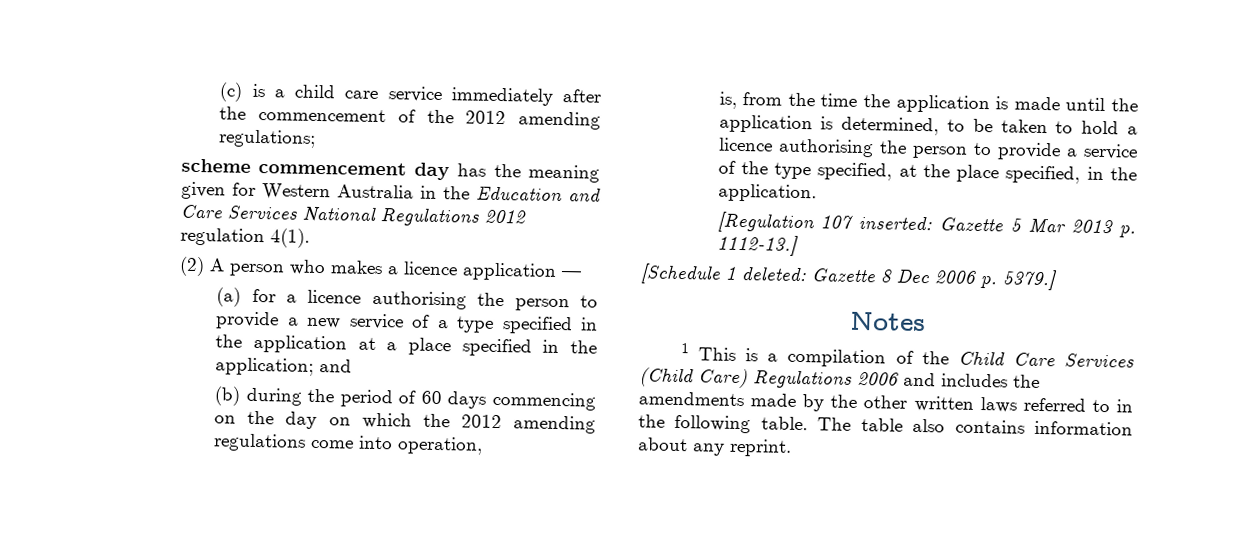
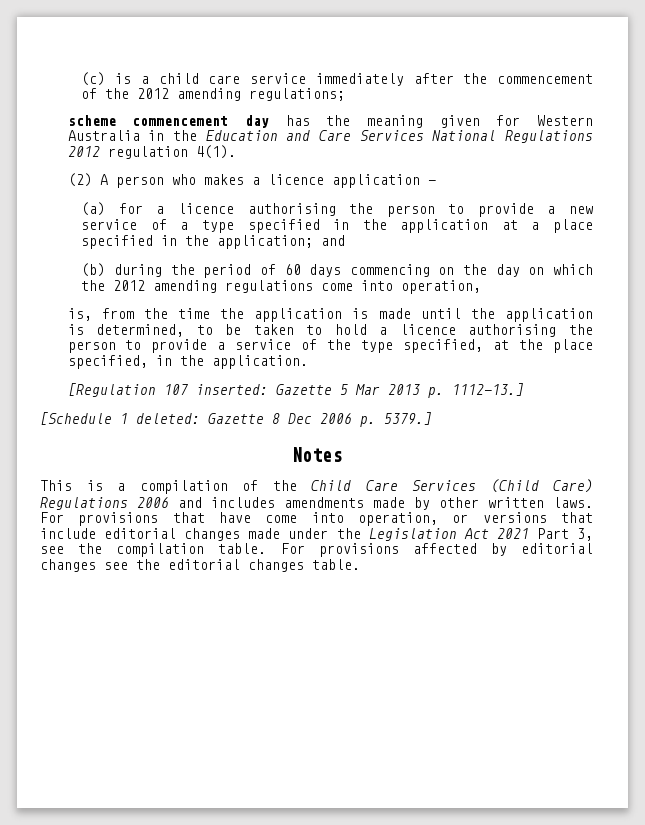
- 1 This is a compilation of the Child Care Services (Child Care) Regulations 2006 and includes the amendments made by the other written laws referred to in the following table. The table also contains information about any reprint.
+ This is a compilation of the Child Care Services (Child Care) Regulations 2006 and includes amendments made by other written laws. For provisions that have come into operation, or versions that include editorial changes made under the Legislation Act 2021 Part 3, see the compilation table. For provisions affected by editorial changes see the editorial changes table.

